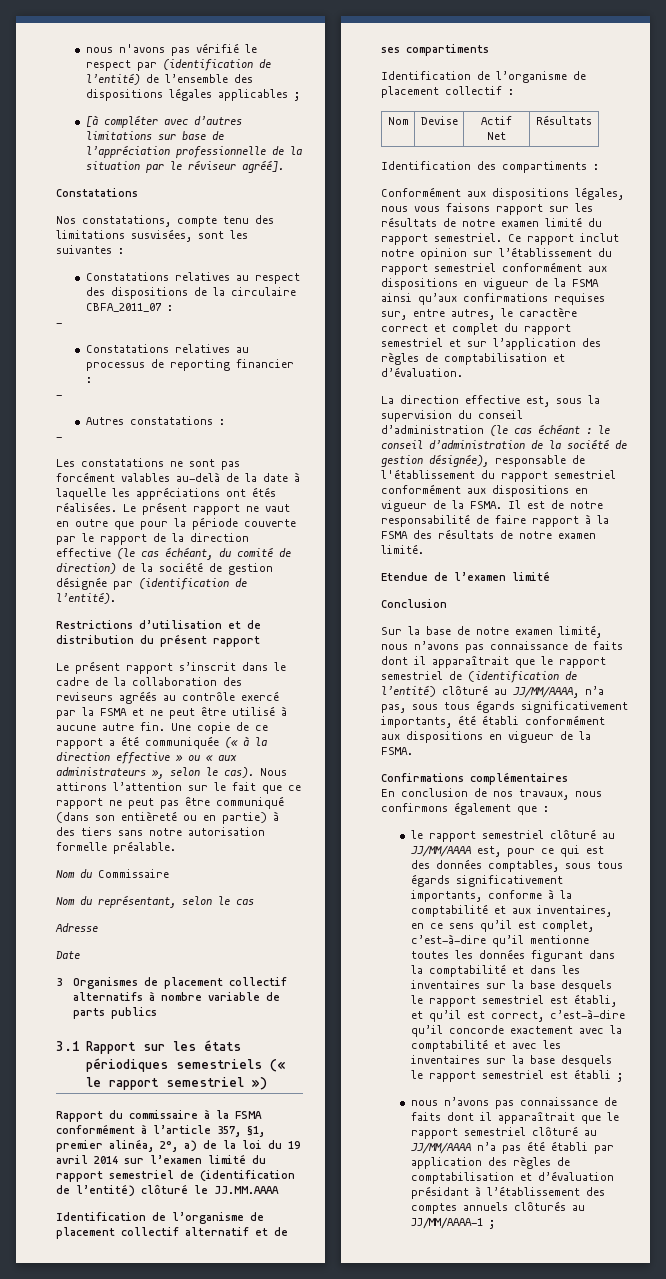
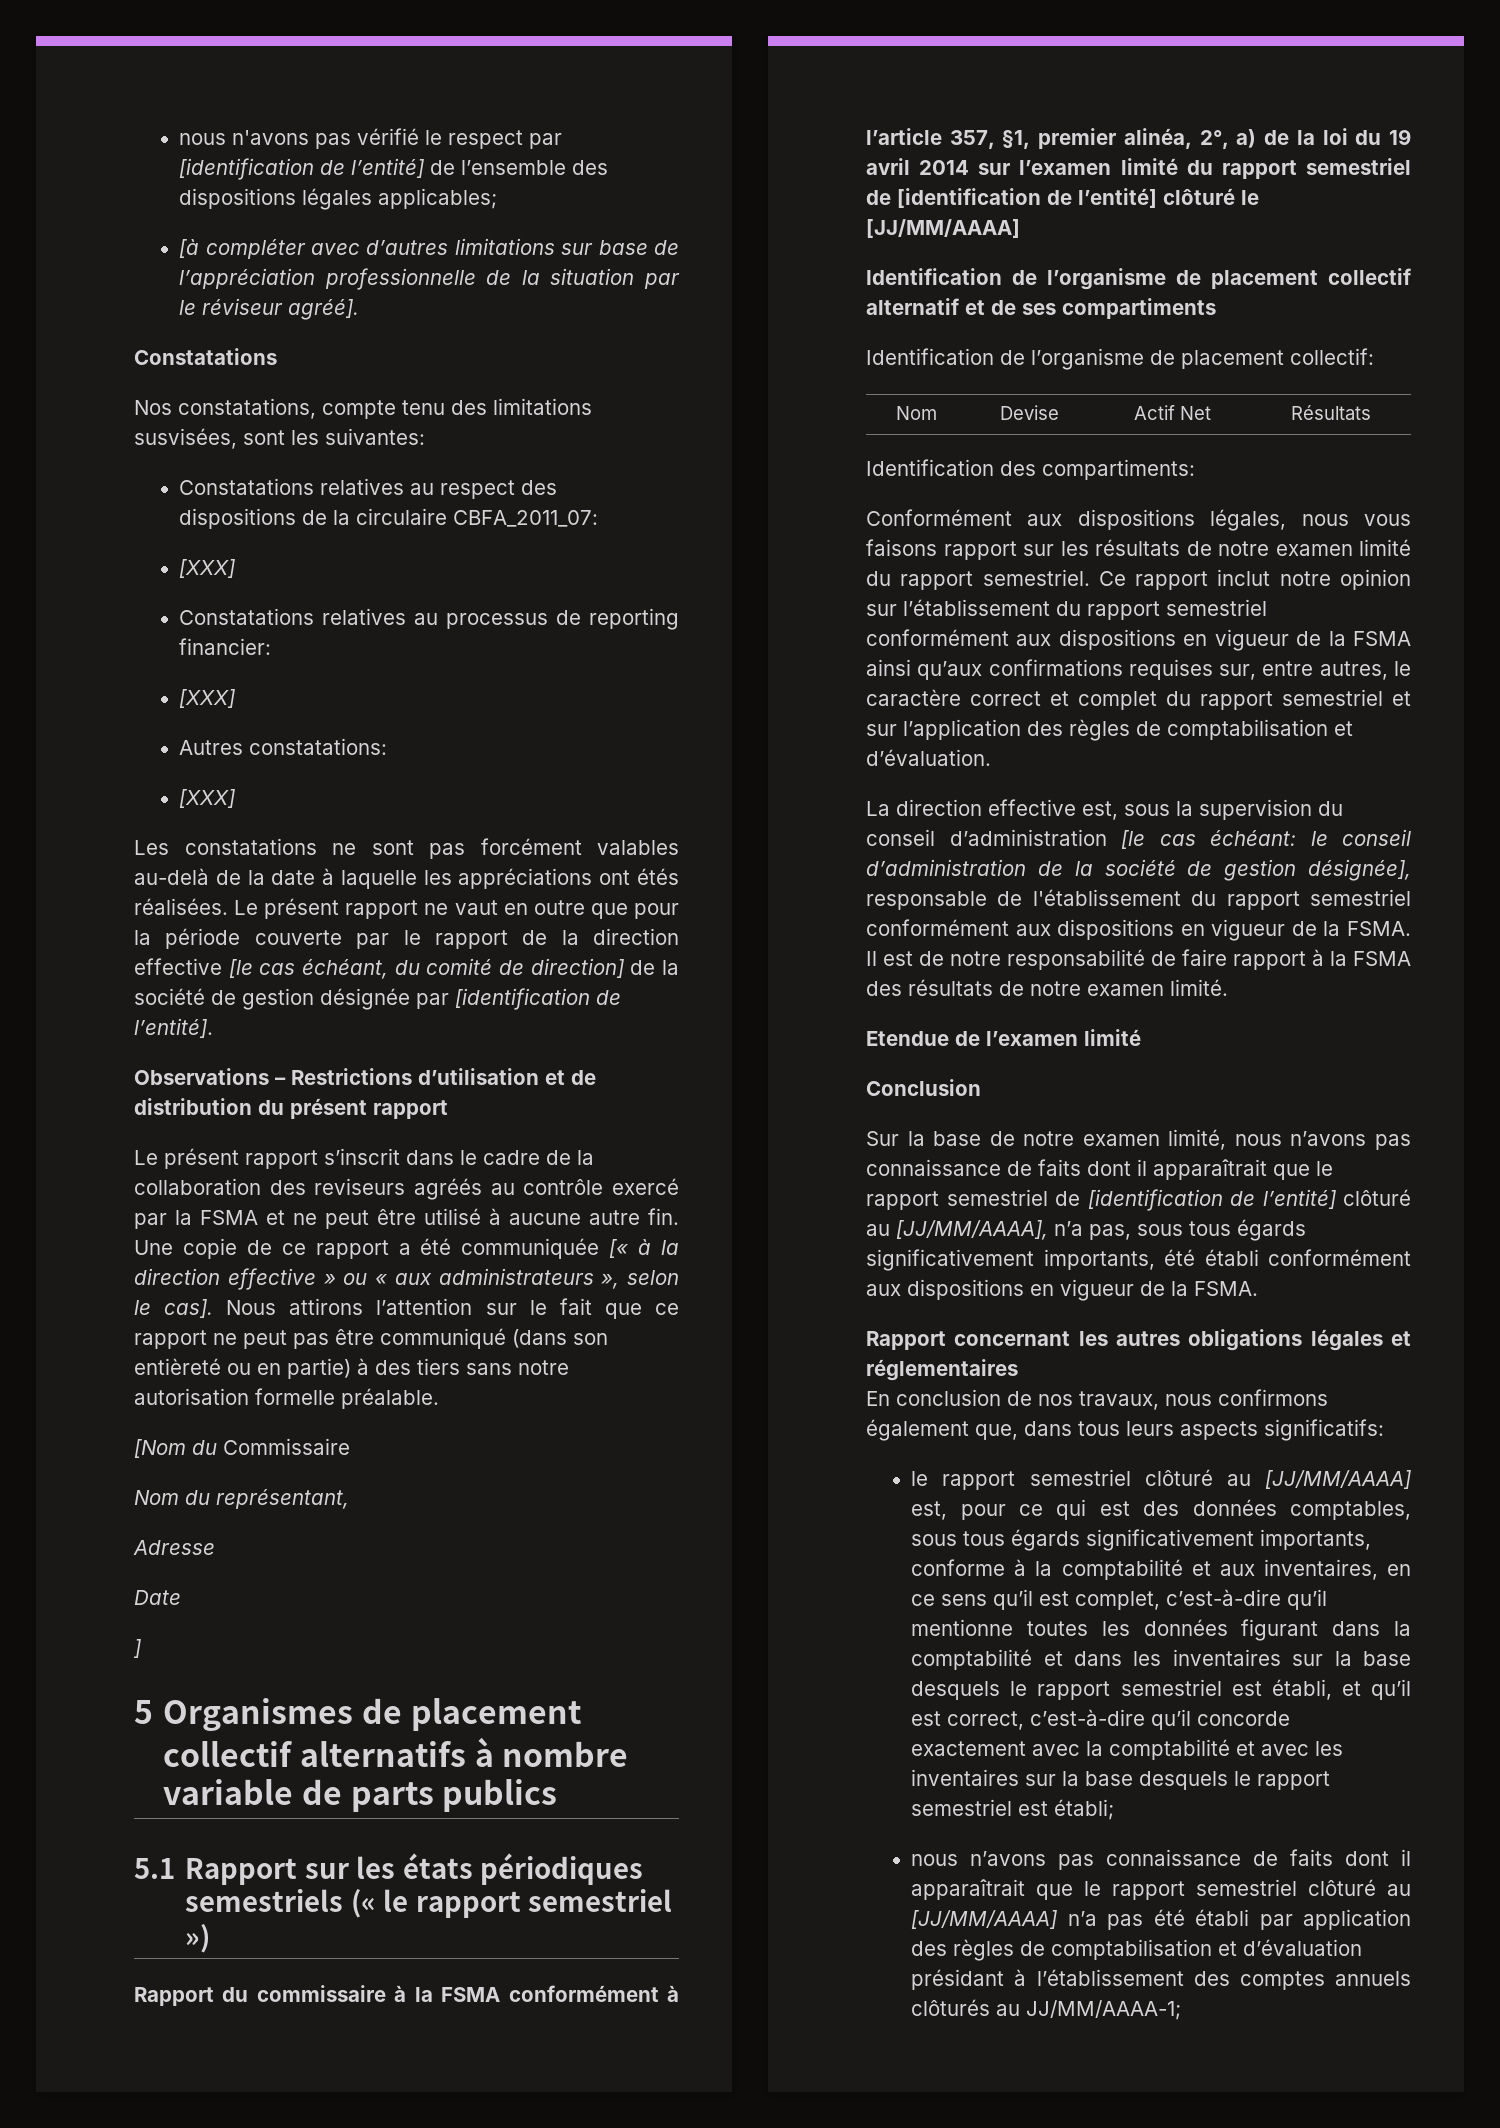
- nous n'avons pas vérifié le respect par (identification de l’entité) de l’ensemble des dispositions légales applicables ;
+ nous n'avons pas vérifié le respect par [identification de l’entité] de l’ensemble des dispositions légales applicables;
- Nos constatations, compte tenu des limitations susvisées, sont les suivantes :
+ Nos constatations, compte tenu des limitations susvisées, sont les suivantes:
- Constatations relatives au respect des dispositions de la circulaire CBFA_2011_07 :
- -
+ Constatations relatives au respect des dispositions de la circulaire CBFA_2011_07:
+ [XXX]
- Constatations relatives au processus de reporting financier :
- -
- Autres constatations :
- -
+ Constatations relatives au processus de reporting financier:
+ [XXX]
+ Autres constatations:
+ [XXX]
- Le présent rapport ne vaut en outre que pour la période couverte par le rapport de la direction effective (le cas échéant, du comité de direction) de la société de gestion désignée par (identification de l’entité).
- Restrictions d’utilisation et de distribution du présent rapport
+ Le présent rapport ne vaut en outre que pour la période couverte par le rapport de la direction effective [le cas échéant, du comité de direction] de la société de gestion désignée par [identification de l’entité].
+ Observations – Restrictions d’utilisation et de distribution du présent rapport
- Une copie de ce rapport a été communiquée (« à la direction effective » ou « aux administrateurs », selon le cas).
+ Une copie de ce rapport a été communiquée [« à la direction effective » ou « aux administrateurs », selon le cas].
- Nom du Commissaire
+ [Nom du Commissaire
- Nom du représentant, selon le cas
+ Nom du représentant,
- 3 Organismes de placement collectif alternatifs à nombre variable de parts publics
+ ]
+ 5 Organismes de placement collectif alternatifs à nombre variable de parts publics
- 3.1 Rapport sur les états périodiques semestriels (« le rapport semestriel »)
+ 5.1 Rapport sur les états périodiques semestriels (« le rapport semestriel »)
- Rapport du commissaire à la FSMA conformément à l’article 357, §1, premier alinéa, 2°, a) de la loi du 19 avril 2014 sur l’examen limité du rapport semestriel de (identification de l’entité) clôturé le JJ.MM.AAAA
+ Rapport du commissaire à la FSMA conformément à l’article 357, §1, premier alinéa, 2°, a) de la loi du 19 avril 2014 sur l’examen limité du rapport semestriel de [identification de l’entité] clôturé le [JJ/MM/AAAA]
- Identification de l’organisme de placement collectif :
+ Identification de l’organisme de placement collectif:
- Identification des compartiments :
+ Identification des compartiments:
- La direction effective est, sous la supervision du conseil d’administration (le cas échéant : le conseil d’administration de la société de gestion désignée), responsable de l'établissement du rapport semestriel conformément aux dispositions en vigueur de la FSMA.
+ La direction effective est, sous la supervision du conseil d’administration [le cas échéant: le conseil d’administration de la société de gestion désignée], responsable de l'établissement du rapport semestriel conformément aux dispositions en vigueur de la FSMA.
- Sur la base de notre examen limité, nous n’avons pas connaissance de faits dont il apparaîtrait que le rapport semestriel de (identification de l’entité) clôturé au JJ/MM/AAAA, n’a pas, sous tous égards significativement importants, été établi conformément aux dispositions en vigueur de la FSMA.
+ Sur la base de notre examen limité, nous n’avons pas connaissance de faits dont il apparaîtrait que le rapport semestriel de [identification de l’entité] clôturé au [JJ/MM/AAAA], n’a pas, sous tous égards significativement importants, été établi conformément aux dispositions en vigueur de la FSMA.
- Confirmations complémentaires
+ Rapport concernant les autres obligations légales et réglementaires
- En conclusion de nos travaux, nous confirmons également que :
- le rapport semestriel clôturé au JJ/MM/AAAA est, pour ce qui est des données comptables, sous tous égards significativement importants, conforme à la comptabilité et aux inventaires, en ce sens qu’il est complet, c’est-à-dire qu’il mentionne toutes les données figurant dans la comptabilité et dans les inventaires sur la base desquels le rapport semestriel est établi, et qu’il est correct, c’est-à-dire qu’il concorde exactement avec la comptabilité et avec les inventaires sur la base desquels le rapport semestriel est établi ;
+ En conclusion de nos travaux, nous confirmons également que, dans tous leurs aspects significatifs:
+ le rapport semestriel clôturé au [JJ/MM/AAAA] est, pour ce qui est des données comptables, sous tous égards significativement importants, conforme à la comptabilité et aux inventaires, en ce sens qu’il est complet, c’est-à-dire qu’il mentionne toutes les données figurant dans la comptabilité et dans les inventaires sur la base desquels le rapport semestriel est établi, et qu’il est correct, c’est-à-dire qu’il concorde exactement avec la comptabilité et avec les inventaires sur la base desquels le rapport semestriel est établi;
- nous n’avons pas connaissance de faits dont il apparaîtrait que le rapport semestriel clôturé au JJ/MM/AAAA n’a pas été établi par application des règles de comptabilisation et d’évaluation présidant à l’établissement des comptes annuels clôturés au JJ/MM/AAAA-1 ;
+ nous n’avons pas connaissance de faits dont il apparaîtrait que le rapport semestriel clôturé au [JJ/MM/AAAA] n’a pas été établi par application des règles de comptabilisation et d’évaluation présidant à l’établissement des comptes annuels clôturés au JJ/MM/AAAA-1;

